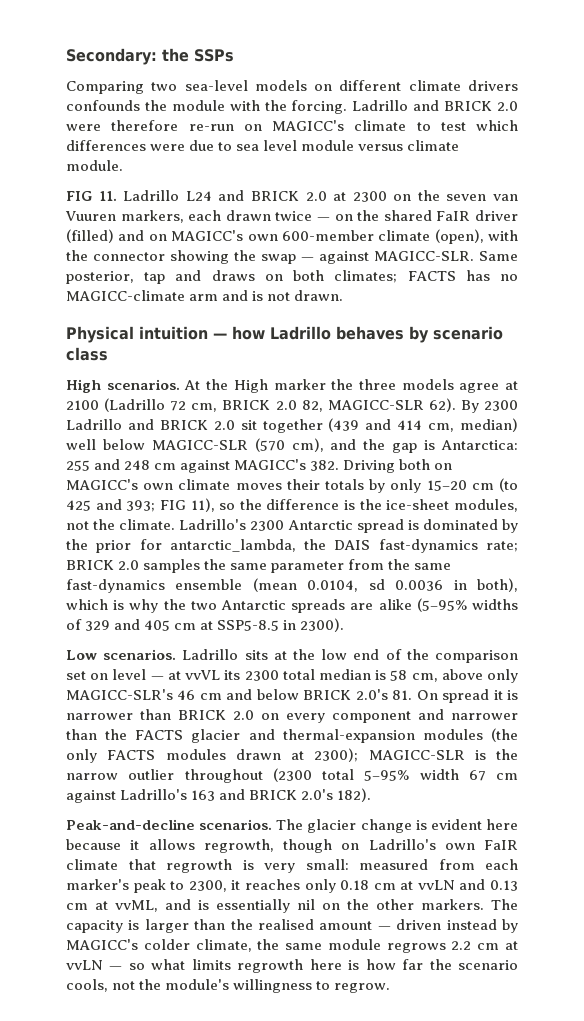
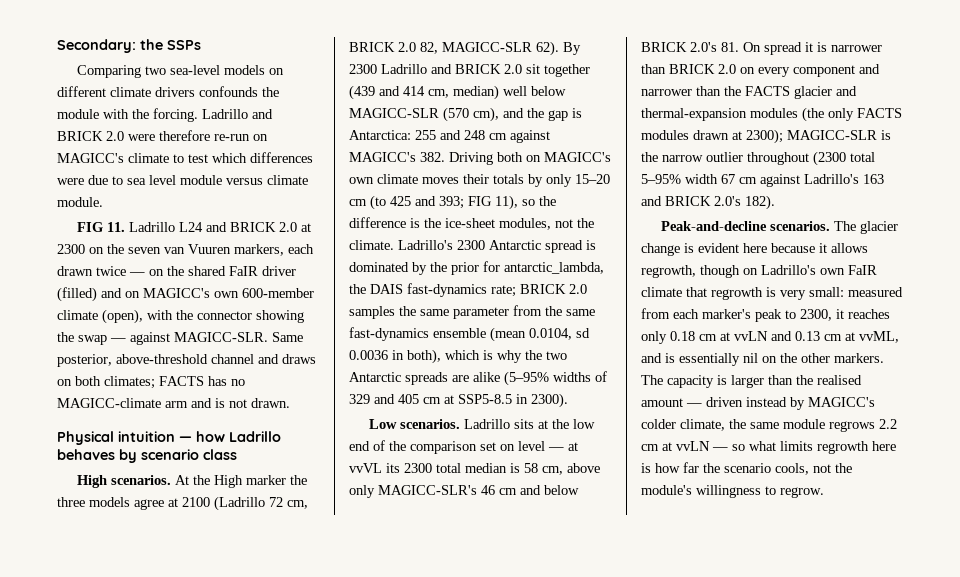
- Same posterior, tap and draws on both climates; FACTS has no MAGICC-climate arm and is not drawn.
+ Same posterior, above-threshold channel and draws on both climates; FACTS has no MAGICC-climate arm and is not drawn.

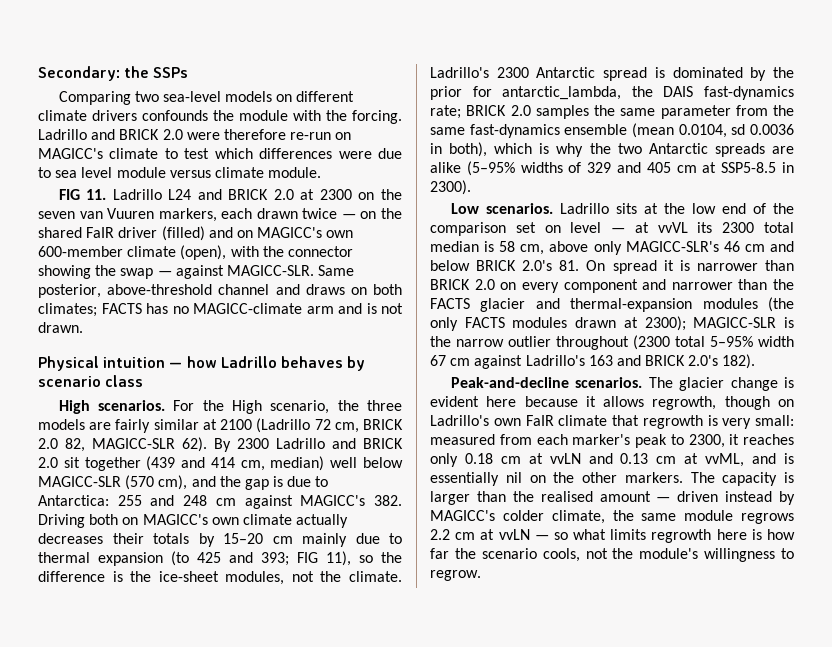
- At the High marker the three models agree at 2100 (Ladrillo 72 cm, BRICK 2.0 82, MAGICC-SLR 62).
+ For the High scenario, the three models are fairly similar at 2100 (Ladrillo 72 cm, BRICK 2.0 82, MAGICC-SLR 62).
- By 2300 Ladrillo and BRICK 2.0 sit together (439 and 414 cm, median) well below MAGICC-SLR (570 cm), and the gap is Antarctica: 255 and 248 cm against MAGICC's 382. Driving both on MAGICC's own climate moves their totals by only 15–20 cm (to 425 and 393; FIG 11), so the difference is the ice-sheet modules, not the climate.
+ By 2300 Ladrillo and BRICK 2.0 sit together (439 and 414 cm, median) well below MAGICC-SLR (570 cm), and the gap is due to Antarctica: 255 and 248 cm against MAGICC's 382. Driving both on MAGICC's own climate actually decreases their totals by 15–20 cm mainly due to thermal expansion (to 425 and 393; FIG 11), so the difference is the ice-sheet modules, not the climate.

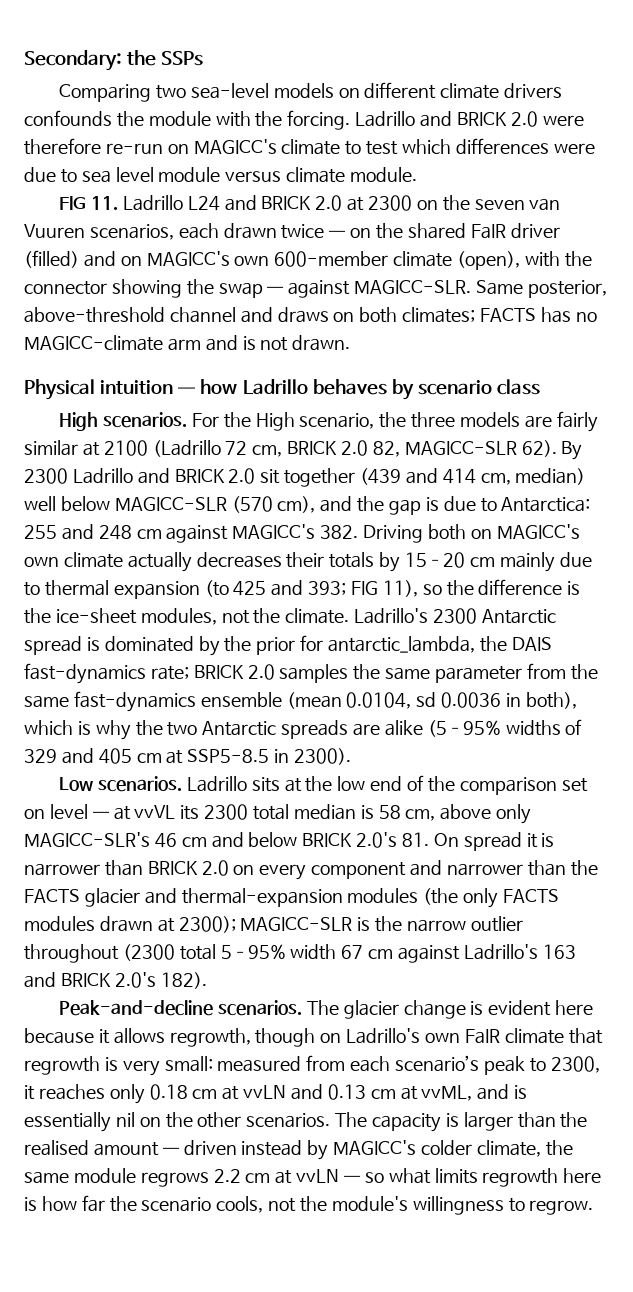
- FIG 11. Ladrillo L24 and BRICK 2.0 at 2300 on the seven van Vuuren markers, each drawn twice — on the shared FaIR driver (filled) and on MAGICC's own 600-member climate (open), with the connector showing the swap — against MAGICC-SLR.
+ FIG 11. Ladrillo L24 and BRICK 2.0 at 2300 on the seven van Vuuren scenarios, each drawn twice — on the shared FaIR driver (filled) and on MAGICC's own 600-member climate (open), with the connector showing the swap — against MAGICC-SLR.
- The glacier change is evident here because it allows regrowth, though on Ladrillo's own FaIR climate that regrowth is very small: measured from each marker's peak to 2300, it reaches only 0.18 cm at vvLN and 0.13 cm at vvML, and is essentially nil on the other markers.
+ The glacier change is evident here because it allows regrowth, though on Ladrillo's own FaIR climate that regrowth is very small: measured from each scenario’s peak to 2300, it reaches only 0.18 cm at vvLN and 0.13 cm at vvML, and is essentially nil on the other scenarios.

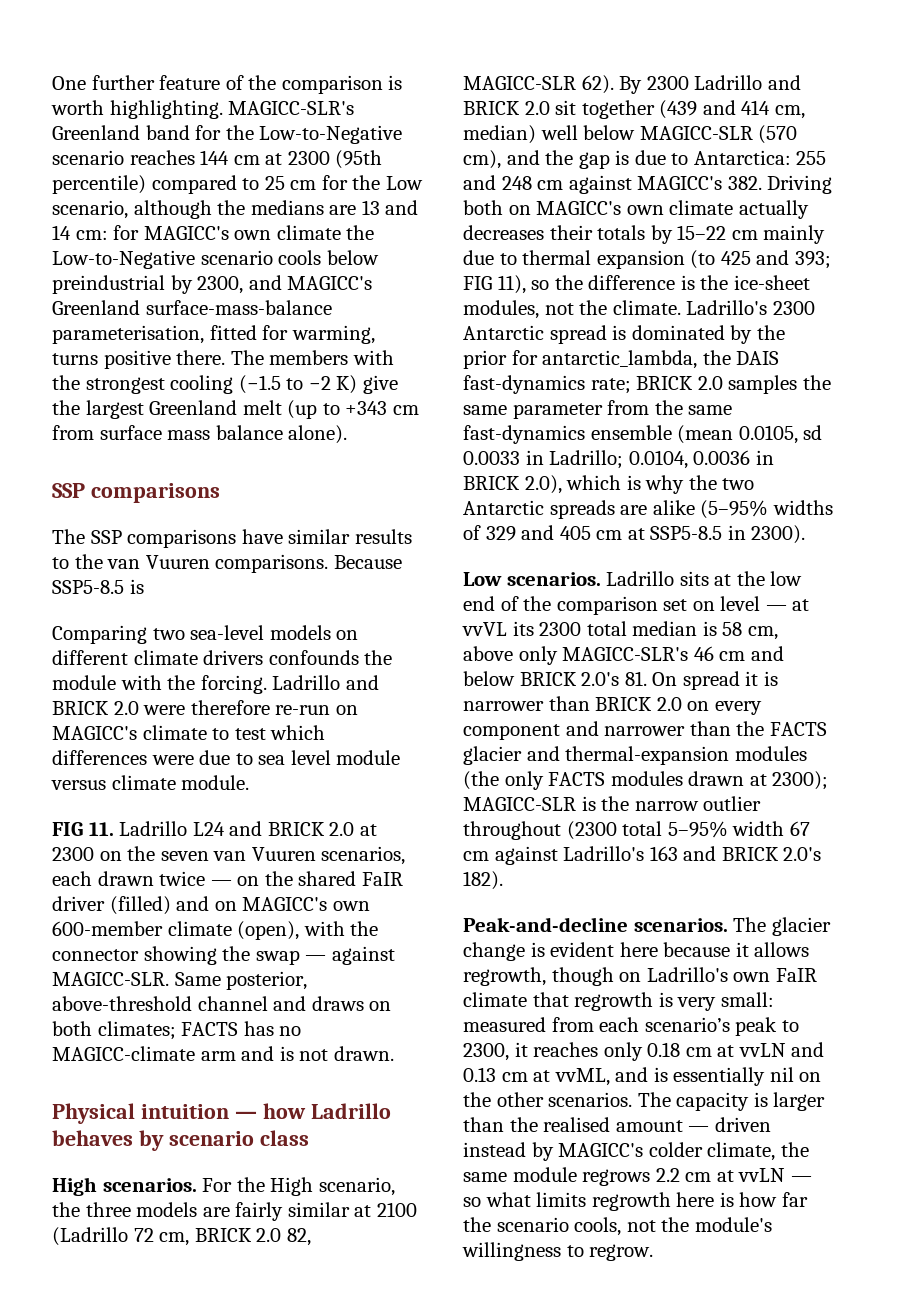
- Secondary: the SSPs
+ One further feature of the comparison is worth highlighting. MAGICC-SLR's Greenland band for the Low-to-Negative scenario reaches 144 cm at 2300 (95th percentile) compared to 25 cm for the Low scenario, although the medians are 13 and 14 cm: for MAGICC's own climate the Low-to-Negative scenario cools below preindustrial by 2300, and MAGICC's Greenland surface-mass-balance parameterisation, fitted for warming, turns positive there. The members with the strongest cooling (−1.5 to −2 K) give the largest Greenland melt (up to +343 cm from surface mass balance alone).
+ SSP comparisons
+ The SSP comparisons have similar results to the van Vuuren comparisons. Because SSP5-8.5 is
- 255 and 248 cm against MAGICC's 382. Driving both on MAGICC's own climate actually decreases their totals by 15–20 cm mainly due to thermal expansion (to 425 and 393;
+ 255 and 248 cm against MAGICC's 382. Driving both on MAGICC's own climate actually decreases their totals by 15–22 cm mainly due to thermal expansion (to 425 and 393;
- Ladrillo's 2300 Antarctic spread is dominated by the prior for antarctic_lambda, the DAIS fast-dynamics rate; BRICK 2.0 samples the same parameter from the same fast-dynamics ensemble (mean 0.0104, sd 0.0036 in both), which is why the two Antarctic spreads are alike (5–95% widths of 329 and 405 cm at SSP5-8.5 in 2300).
+ Ladrillo's 2300 Antarctic spread is dominated by the prior for antarctic_lambda, the DAIS fast-dynamics rate; BRICK 2.0 samples the same parameter from the same fast-dynamics ensemble (mean 0.0105, sd 0.0033 in Ladrillo; 0.0104, 0.0036 in BRICK 2.0), which is why the two Antarctic spreads are alike (5–95% widths of 329 and 405 cm at SSP5-8.5 in 2300).

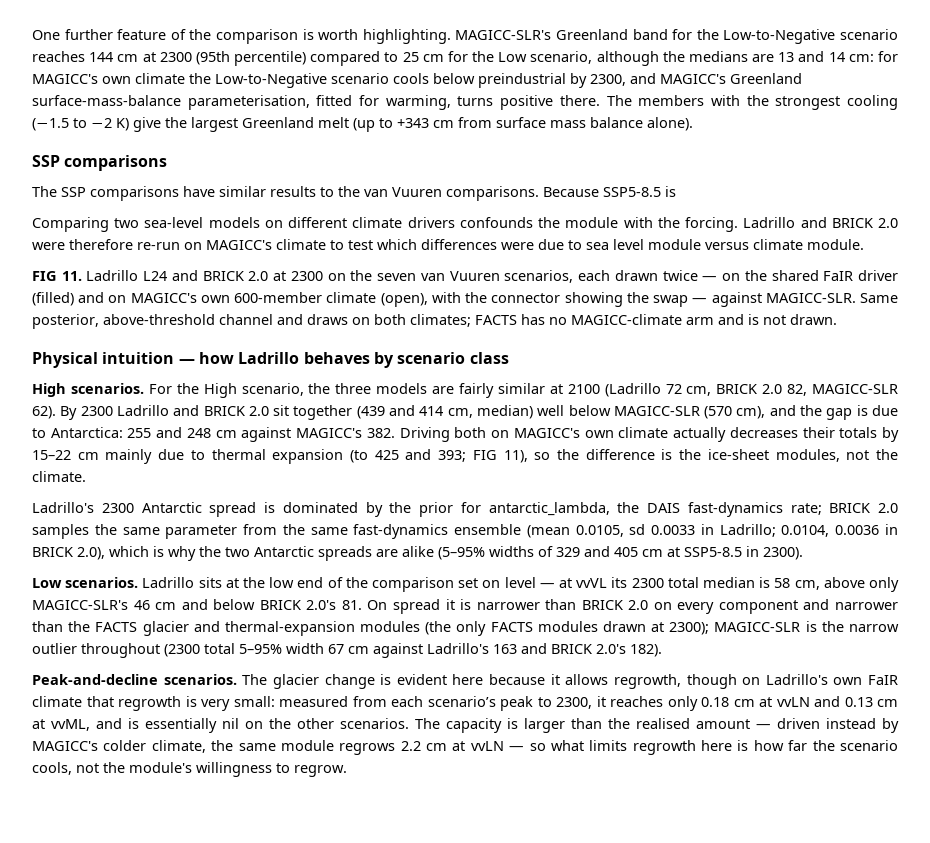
- FIG 11), so the difference is the ice-sheet modules, not the climate. Ladrillo's 2300 Antarctic spread is dominated by the prior for antarctic_lambda, the DAIS fast-dynamics rate;
+ FIG 11), so the difference is the ice-sheet modules, not the climate.
+ Ladrillo's 2300 Antarctic spread is dominated by the prior for antarctic_lambda, the DAIS fast-dynamics rate;

